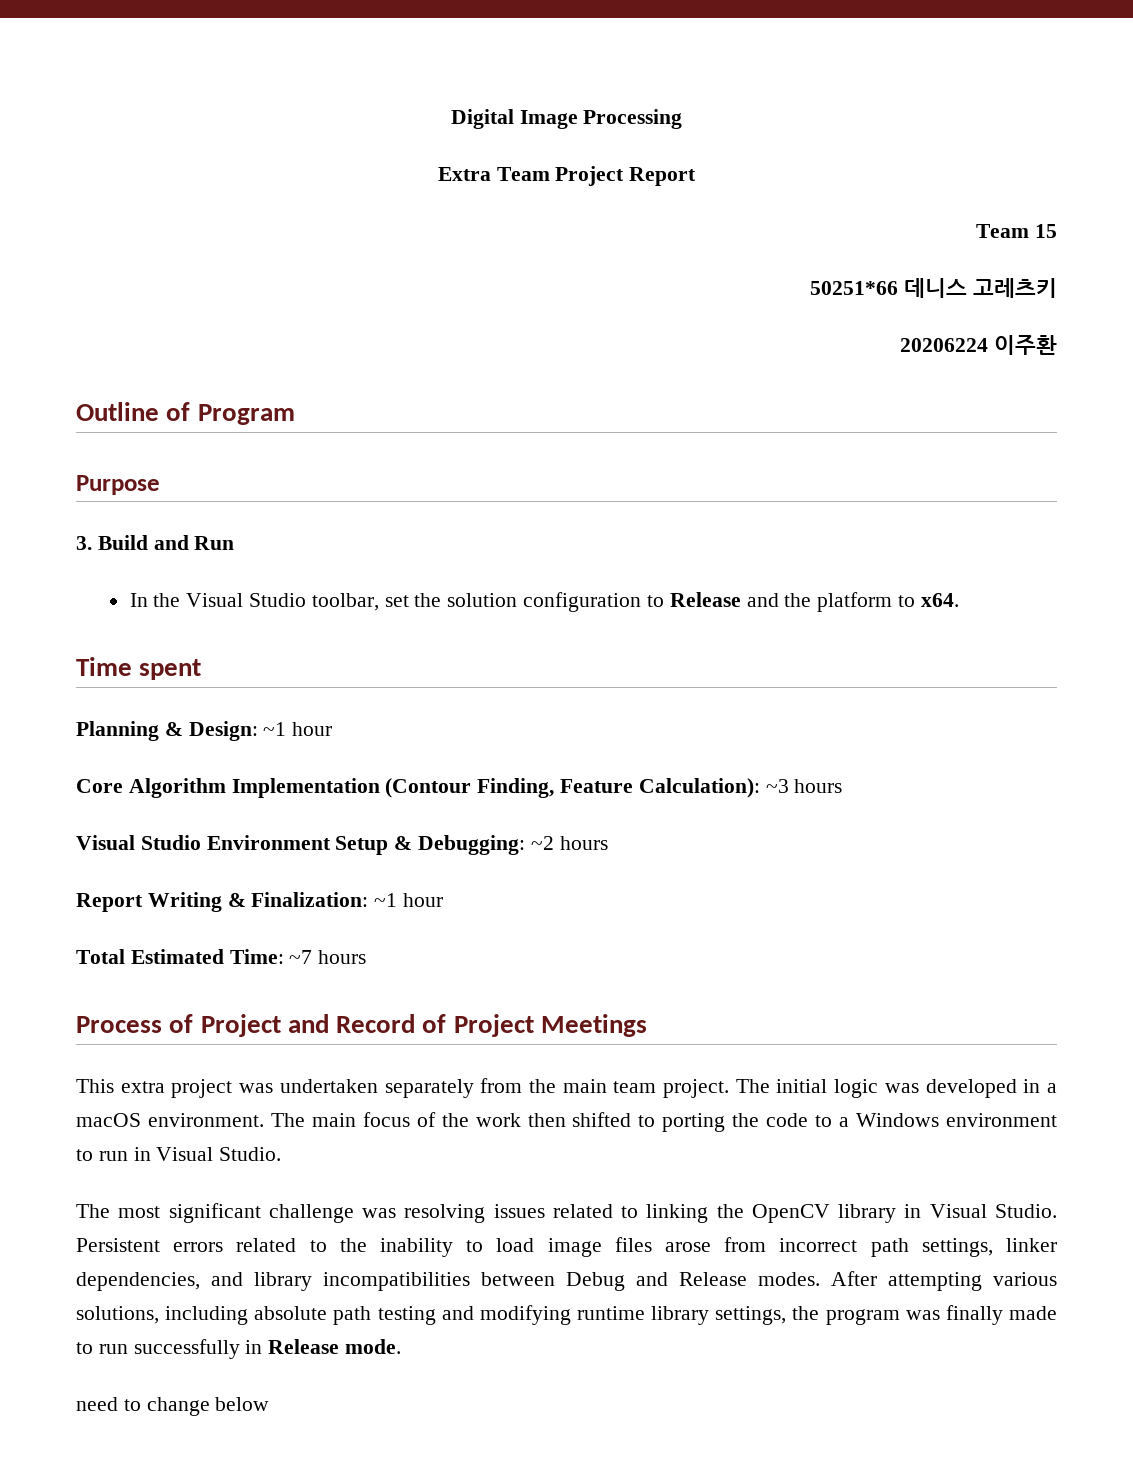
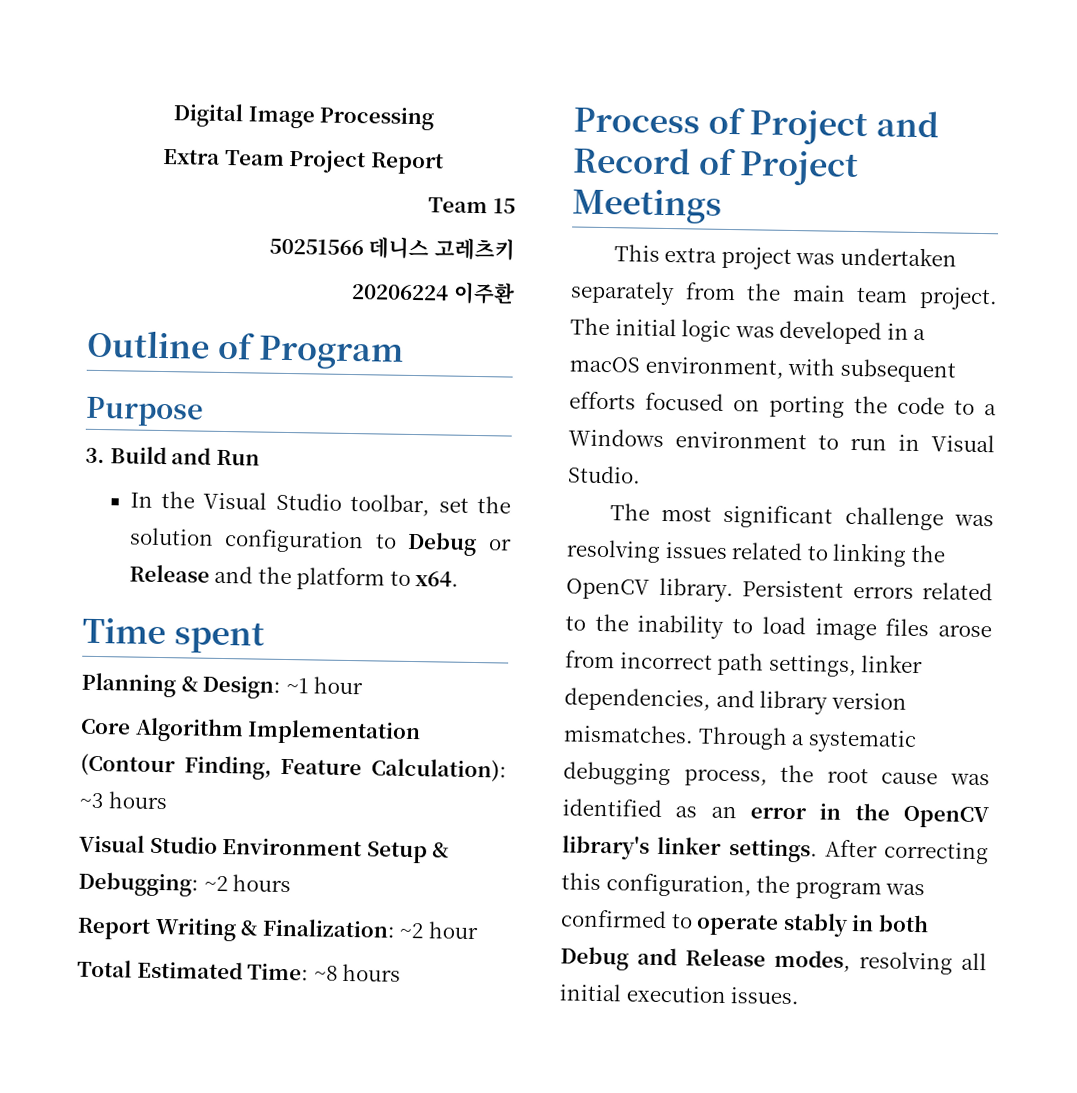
- 50251*66 데니스 고레츠키
+ 50251566 데니스 고레츠키
- In the Visual Studio toolbar, set the solution configuration to Release and the platform to x64.
+ In the Visual Studio toolbar, set the solution configuration to Debug or Release and the platform to x64.
- Report Writing & Finalization: ~1 hour
+ Report Writing & Finalization: ~2 hour
- Total Estimated Time: ~7 hours
+ Total Estimated Time: ~8 hours
- The initial logic was developed in a macOS environment. The main focus of the work then shifted to porting the code to a Windows environment to run in Visual Studio.
+ The initial logic was developed in a macOS environment, with subsequent efforts focused on porting the code to a Windows environment to run in Visual Studio.
- The most significant challenge was resolving issues related to linking the OpenCV library in Visual Studio.
+ The most significant challenge was resolving issues related to linking the OpenCV library.
- Persistent errors related to the inability to load image files arose from incorrect path settings, linker dependencies, and library incompatibilities between Debug and Release modes. After attempting various solutions, including absolute path testing and modifying runtime library settings, the program was finally made to run successfully in Release mode.
- need to change below
+ Persistent errors related to the inability to load image files arose from incorrect path settings, linker dependencies, and library version mismatches. Through a systematic debugging process, the root cause was identified as an error in the OpenCV library's linker settings. After correcting this configuration, the program was confirmed to operate stably in both Debug and Release modes, resolving all initial execution issues.

